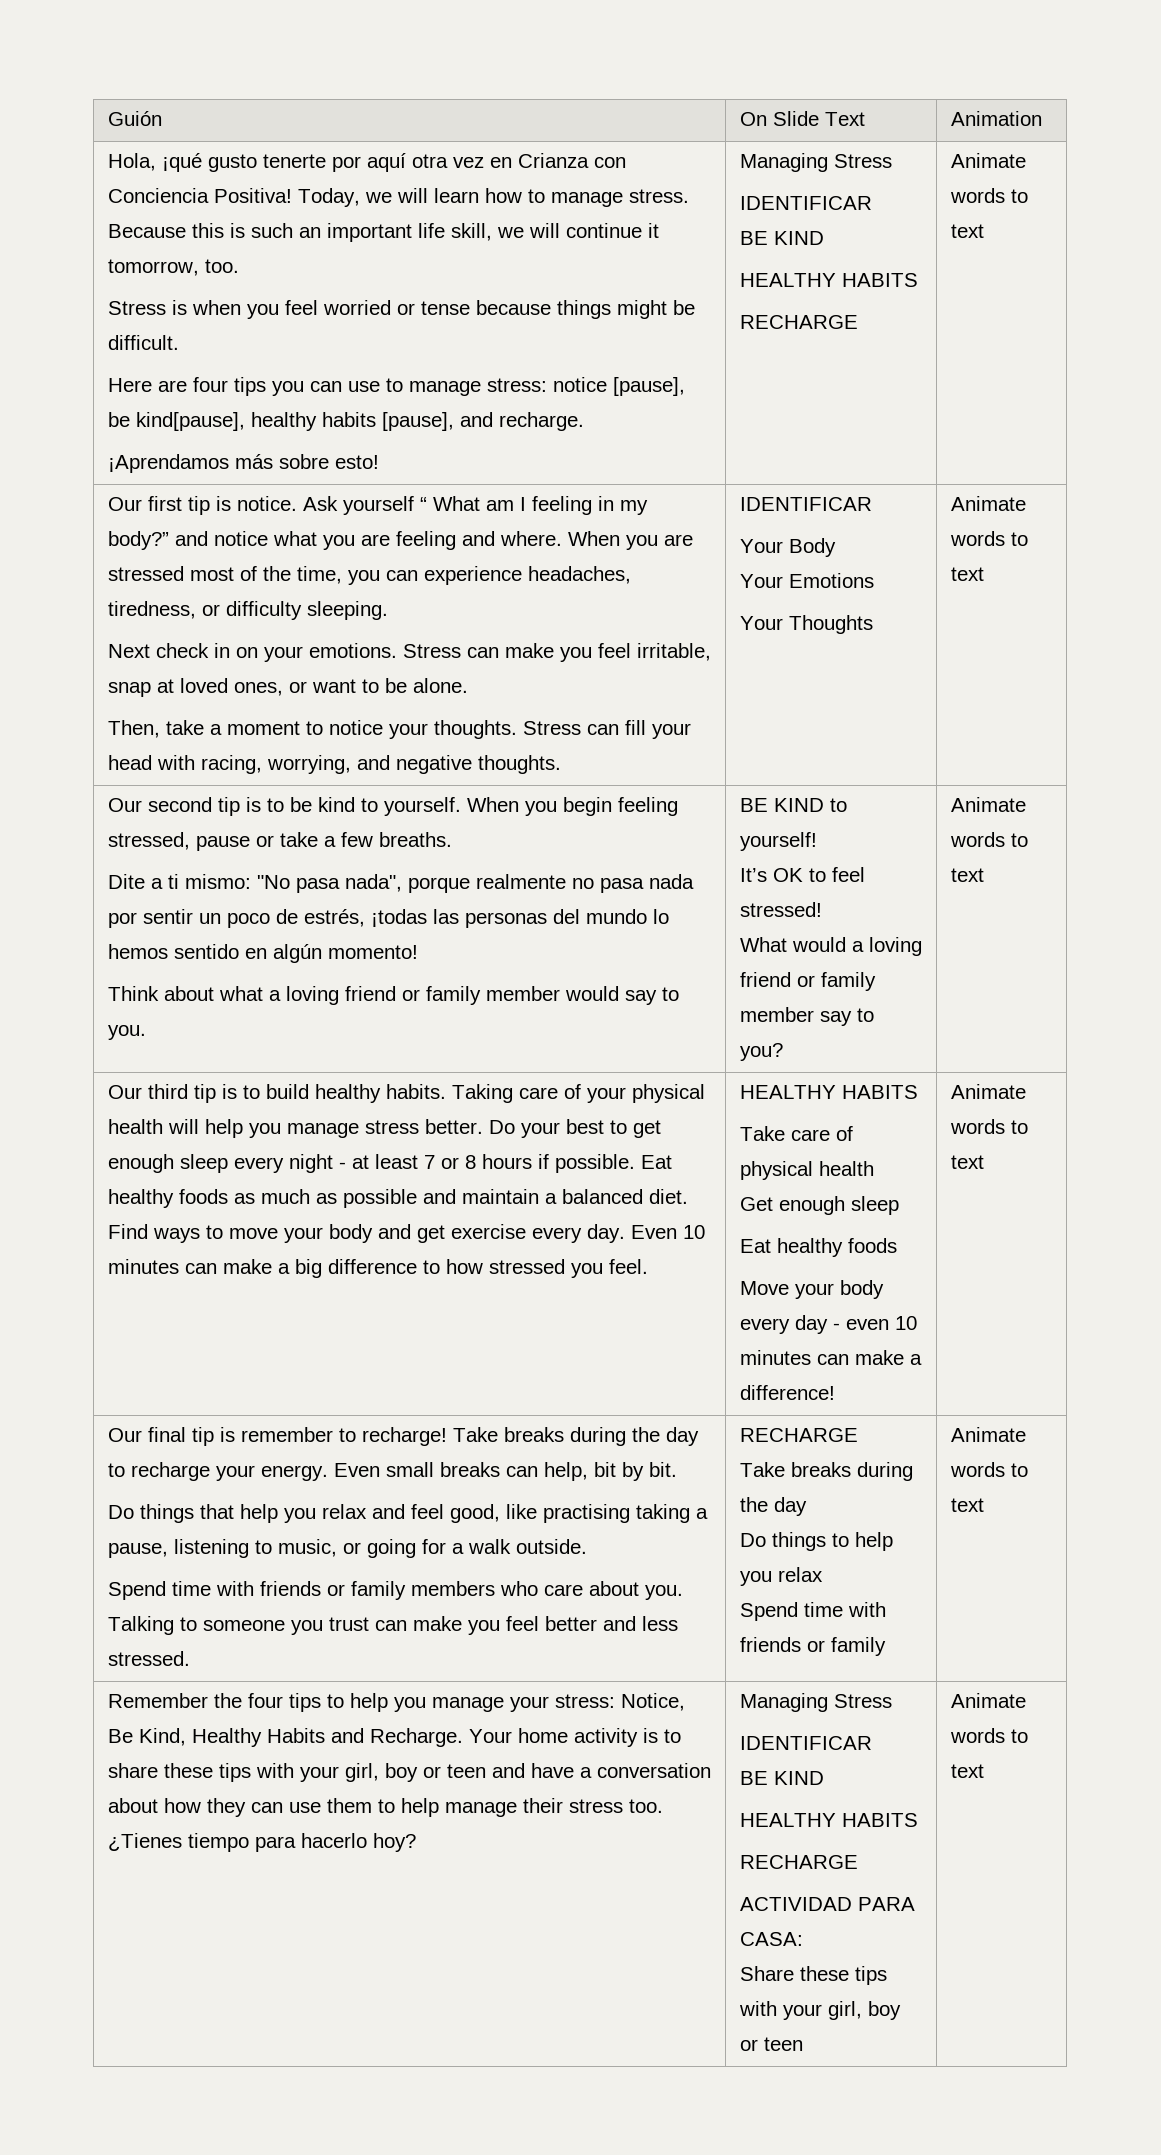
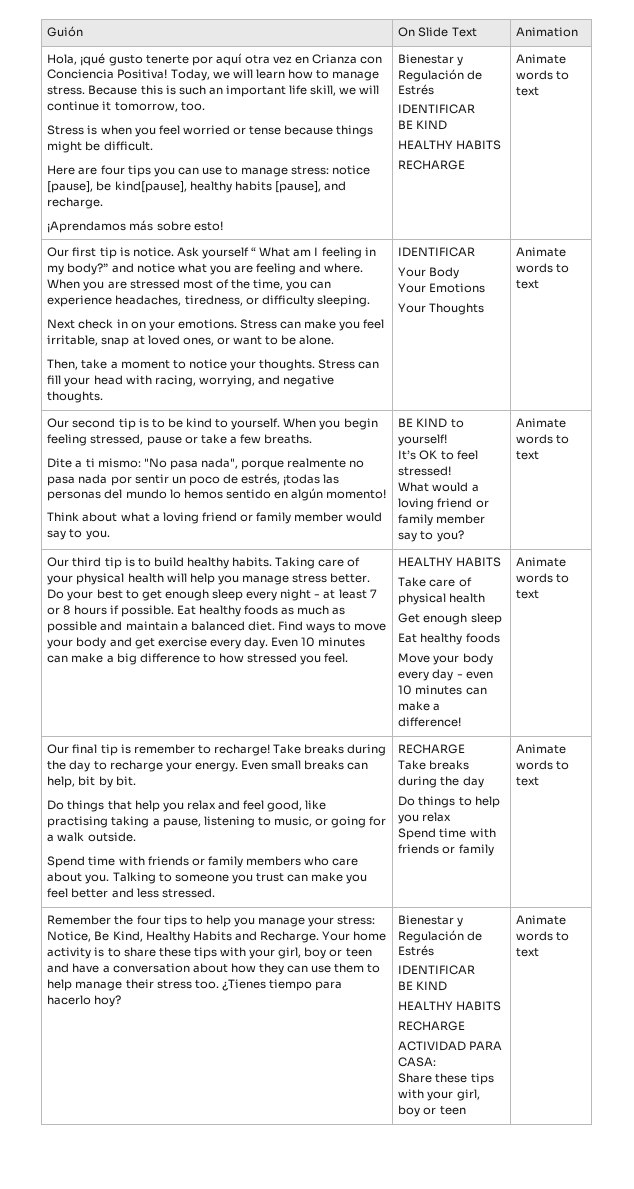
- ¡Aprendamos más sobre esto! | Managing Stress
+ ¡Aprendamos más sobre esto! | Bienestar y Regulación de Estrés
- ¿Tienes tiempo para hacerlo hoy? | Managing Stress
+ ¿Tienes tiempo para hacerlo hoy? | Bienestar y Regulación de Estrés

